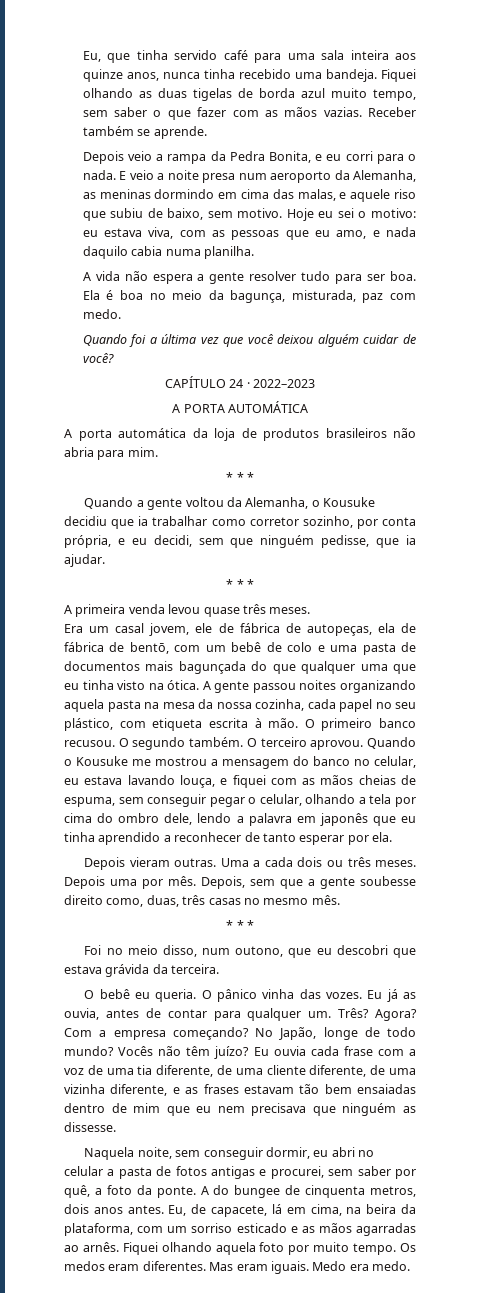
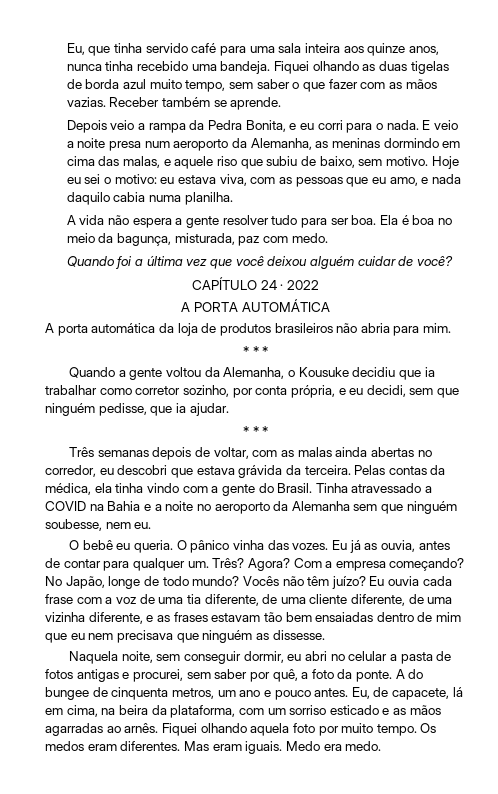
- CAPÍTULO 24 · 2022–2023
+ CAPÍTULO 24 · 2022
- A primeira venda levou quase três meses.
- Era um casal jovem, ele de fábrica de autopeças, ela de fábrica de bentō, com um bebê de colo e uma pasta de documentos mais bagunçada do que qualquer uma que eu tinha visto na ótica. A gente passou noites organizando aquela pasta na mesa da nossa cozinha, cada papel no seu plástico, com etiqueta escrita à mão. O primeiro banco recusou. O segundo também. O terceiro aprovou. Quando o Kousuke me mostrou a mensagem do banco no celular, eu estava lavando louça, e fiquei com as mãos cheias de espuma, sem conseguir pegar o celular, olhando a tela por cima do ombro dele, lendo a palavra em japonês que eu tinha aprendido a reconhecer de tanto esperar por ela.
- Depois vieram outras. Uma a cada dois ou três meses. Depois uma por mês. Depois, sem que a gente soubesse direito como, duas, três casas no mesmo mês.
- * * *
- Foi no meio disso, num outono, que eu descobri que estava grávida da terceira.
+ Três semanas depois de voltar, com as malas ainda abertas no corredor, eu descobri que estava grávida da terceira. Pelas contas da médica, ela tinha vindo com a gente do Brasil. Tinha atravessado a COVID na Bahia e a noite no aeroporto da Alemanha sem que ninguém soubesse, nem eu.
- A do bungee de cinquenta metros, dois anos antes.
+ A do bungee de cinquenta metros, um ano e pouco antes.

